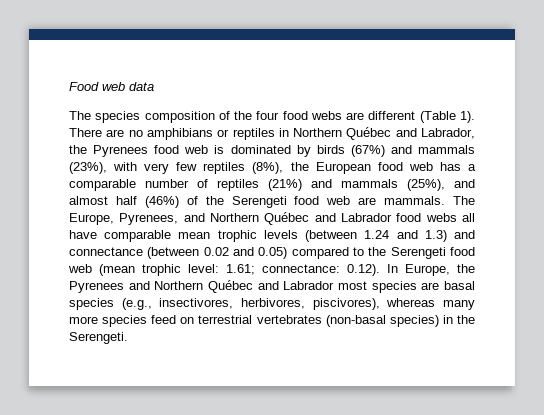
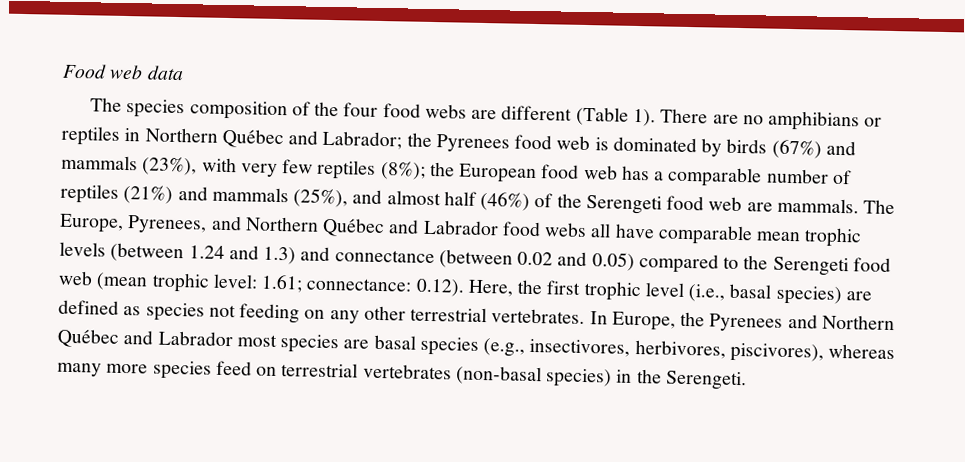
- There are no amphibians or reptiles in Northern Québec and Labrador, the Pyrenees food web is dominated by birds (67%) and mammals (23%), with very few reptiles (8%), the European food web has a comparable number of reptiles (21%) and mammals (25%), and almost half (46%) of the Serengeti food web are mammals.
+ There are no amphibians or reptiles in Northern Québec and Labrador; the Pyrenees food web is dominated by birds (67%) and mammals (23%), with very few reptiles (8%); the European food web has a comparable number of reptiles (21%) and mammals (25%), and almost half (46%) of the Serengeti food web are mammals.
- 0.12). In Europe, the Pyrenees and Northern Québec and Labrador most species are basal species (e.g., insectivores, herbivores, piscivores), whereas many more species feed on terrestrial vertebrates (non-basal species) in the Serengeti.
+ 0.12). Here, the first trophic level (i.e., basal species) are defined as species not feeding on any other terrestrial vertebrates. In Europe, the Pyrenees and Northern Québec and Labrador most species are basal species (e.g., insectivores, herbivores, piscivores), whereas many more species feed on terrestrial vertebrates (non-basal species) in the Serengeti.

